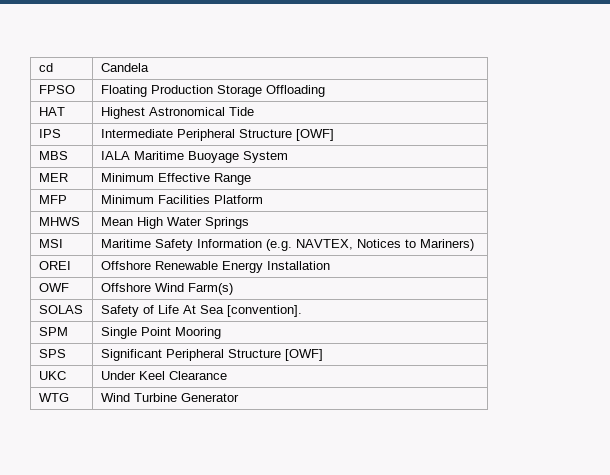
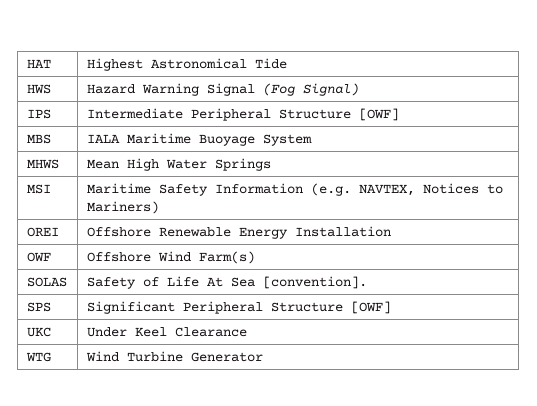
- cd | Candela
- FPSO | Floating Production Storage Offloading
  HAT | Highest Astronomical Tide
+ HWS | Hazard Warning Signal (Fog Signal)
- MER | Minimum Effective Range
- MFP | Minimum Facilities Platform
- SPM | Single Point Mooring

